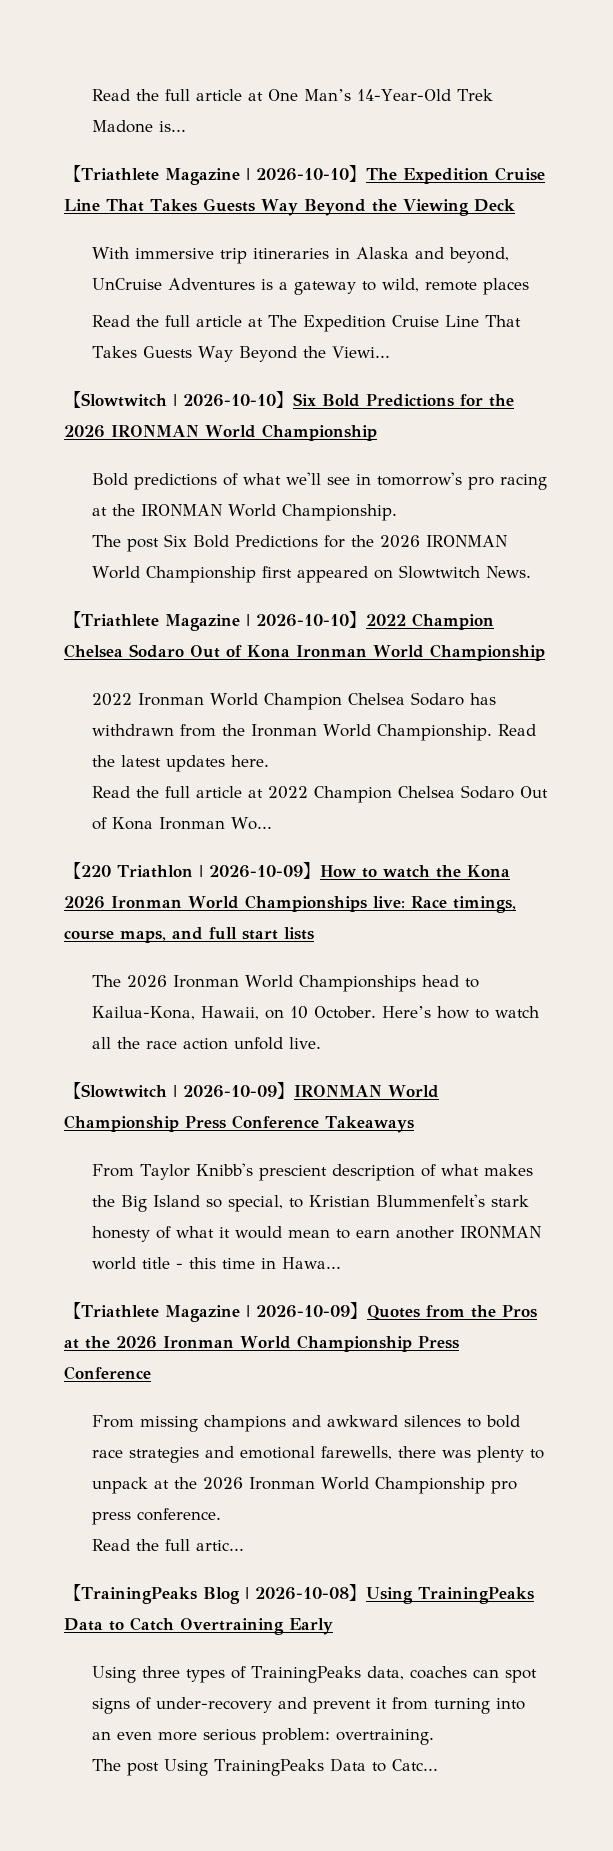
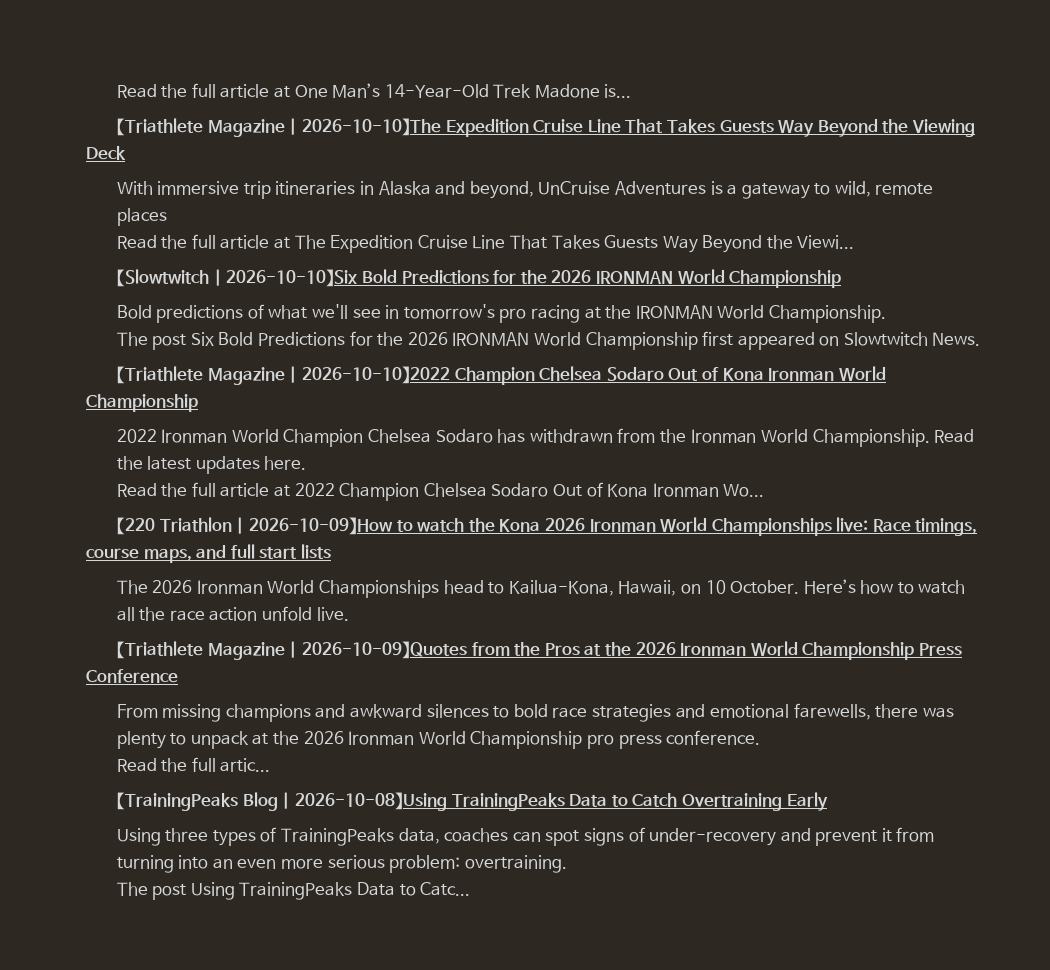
- 【Slowtwitch | 2026-10-09】IRONMAN World Championship Press Conference Takeaways
- From Taylor Knibb's prescient description of what makes the Big Island so special, to Kristian Blummenfelt's stark honesty of what it would mean to earn another IRONMAN world title - this time in Hawa...

